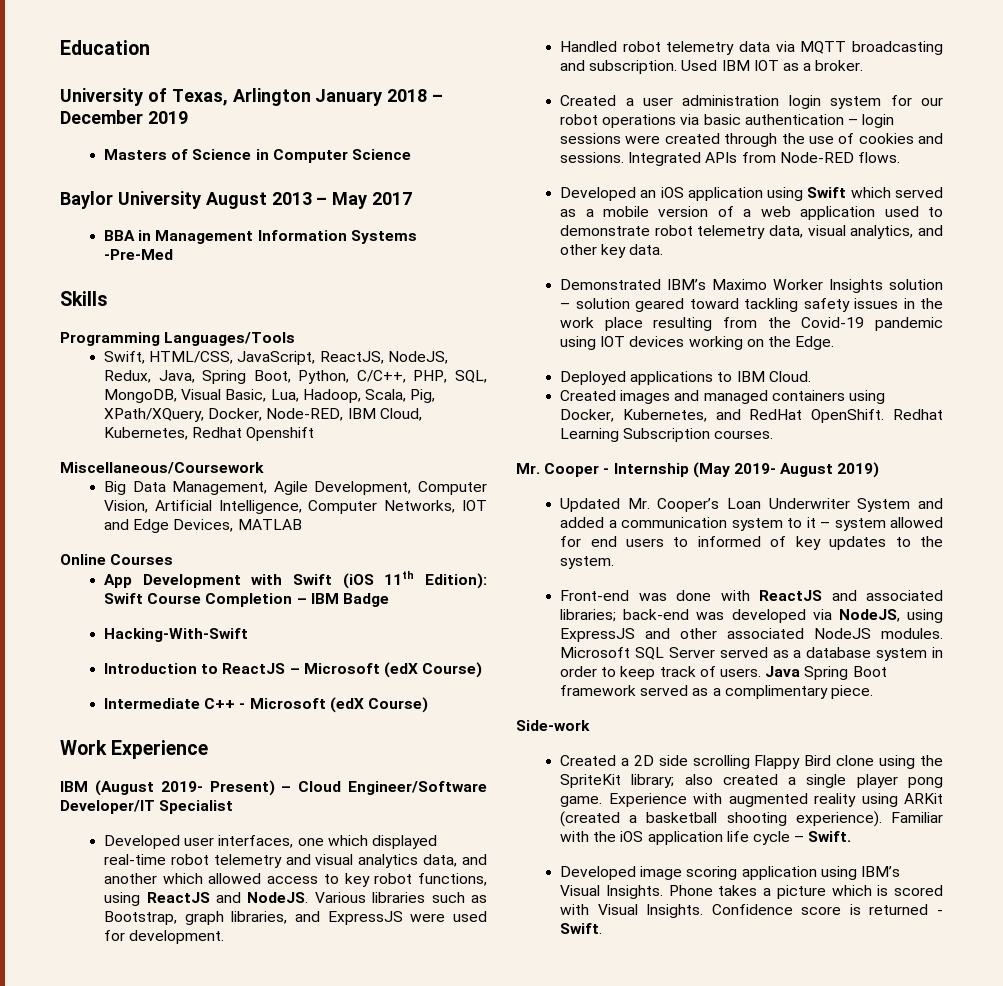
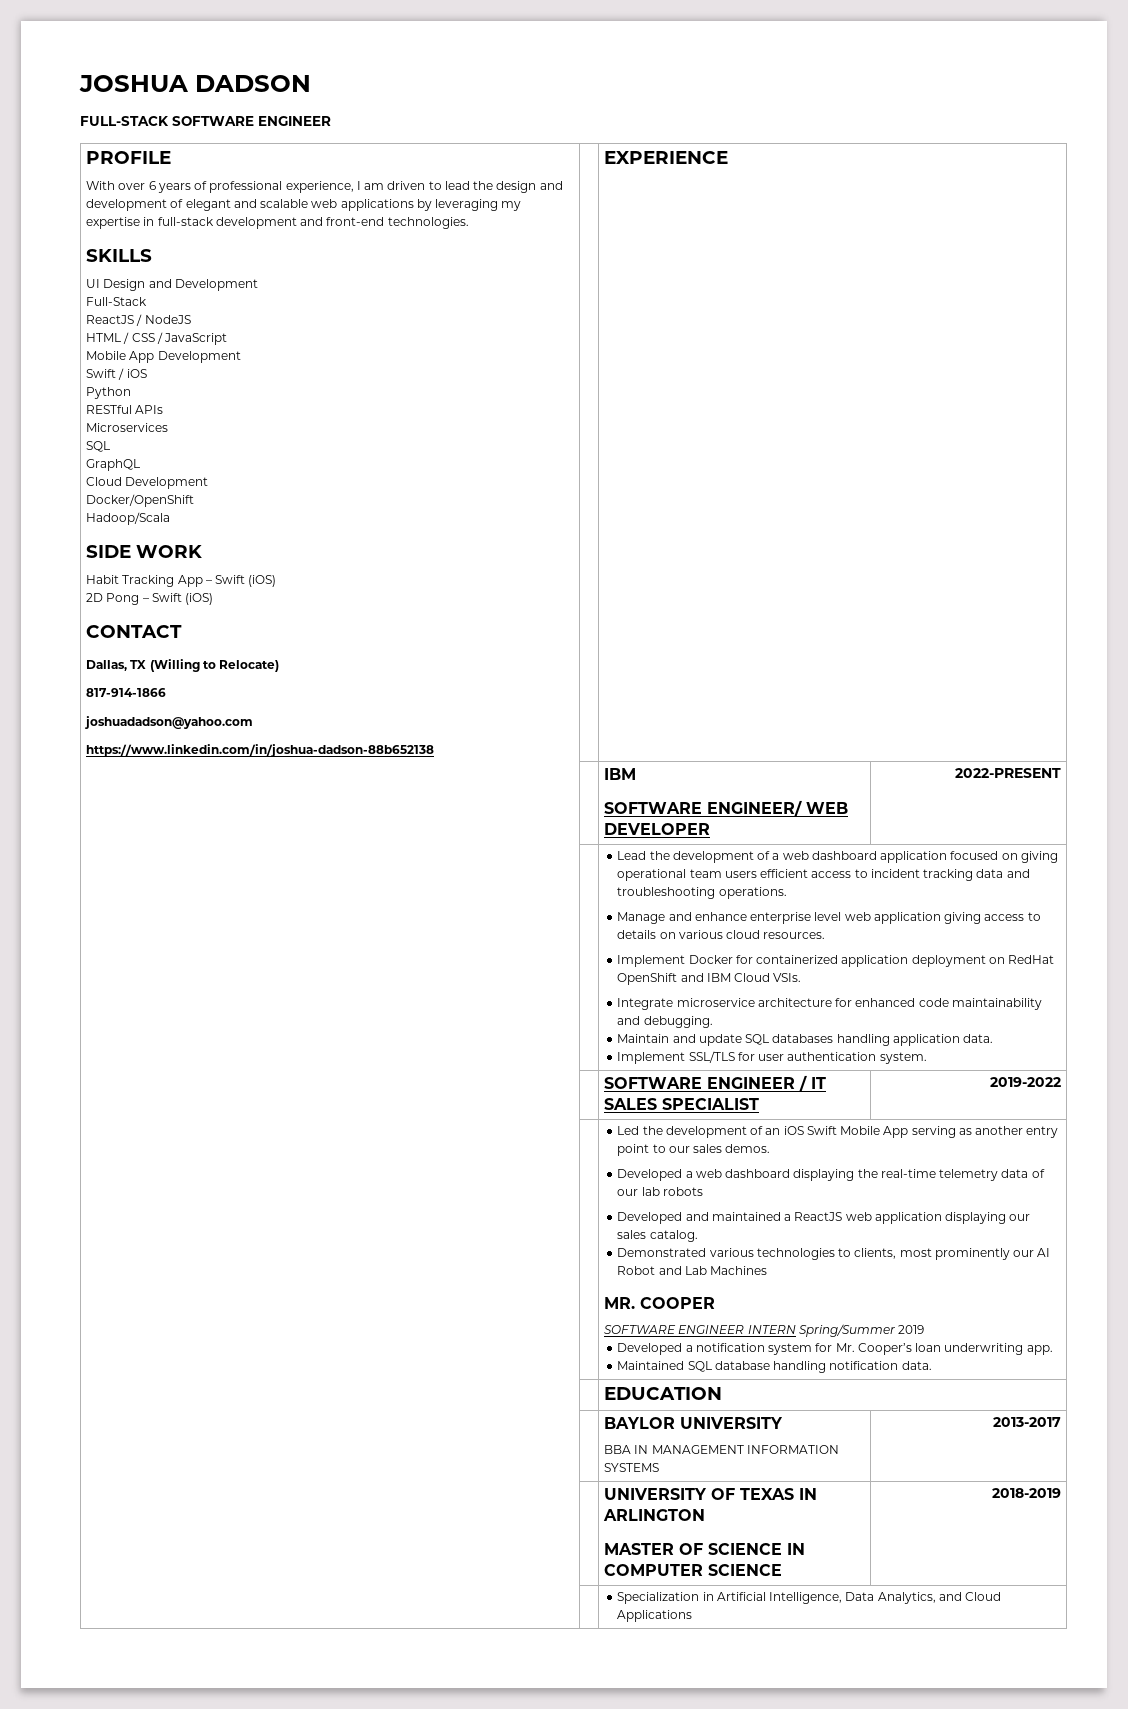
- Education
- University of Texas, Arlington January 2018 – December 2019
- Masters of Science in Computer Science
- Baylor University August 2013 – May 2017
- BBA in Management Information Systems -Pre-Med
- Skills
- Programming Languages/Tools
- Swift, HTML/CSS, JavaScript, ReactJS, NodeJS, Redux, Java, Spring Boot, Python, C/C++, PHP, SQL, MongoDB, Visual Basic, Lua, Hadoop, Scala, Pig, XPath/XQuery, Docker, Node-RED, IBM Cloud, Kubernetes, Redhat Openshift
- Miscellaneous/Coursework
- Big Data Management, Agile Development, Computer Vision, Artificial Intelligence, Computer Networks, IOT and Edge Devices, MATLAB
- Online Courses
- App Development with Swift (iOS 11th Edition): Swift Course Completion – IBM Badge
- Hacking-With-Swift
- Introduction to ReactJS – Microsoft (edX Course)
- Intermediate C++ - Microsoft (edX Course)
- Work Experience
- IBM (August 2019- Present) – Cloud Engineer/Software Developer/IT Specialist
- Developed user interfaces, one which displayed real-time robot telemetry and visual analytics data, and another which allowed access to key robot functions, using ReactJS and NodeJS. Various libraries such as Bootstrap, graph libraries, and ExpressJS were used for development.
- Handled robot telemetry data via MQTT broadcasting and subscription. Used IBM IOT as a broker.
- Created a user administration login system for our robot operations via basic authentication – login sessions were created through the use of cookies and sessions. Integrated APIs from Node-RED flows.
- Developed an iOS application using Swift which served as a mobile version of a web application used to demonstrate robot telemetry data, visual analytics, and other key data.
- Demonstrated IBM’s Maximo Worker Insights solution – solution geared toward tackling safety issues in the work place resulting from the Covid-19 pandemic using IOT devices working on the Edge.
- Deployed applications to IBM Cloud.
- Created images and managed containers using Docker, Kubernetes, and RedHat OpenShift. Redhat Learning Subscription courses.
- Mr. Cooper - Internship (May 2019- August 2019)
- Updated Mr. Cooper’s Loan Underwriter System and added a communication system to it – system allowed for end users to informed of key updates to the system.
- Front-end was done with ReactJS and associated libraries; back-end was developed via NodeJS, using ExpressJS and other associated NodeJS modules. Microsoft SQL Server served as a database system in order to keep track of users. Java Spring Boot framework served as a complimentary piece.
- Side-work
- Created a 2D side scrolling Flappy Bird clone using the SpriteKit library; also created a single player pong game. Experience with augmented reality using ARKit (created a basketball shooting experience). Familiar with the iOS application life cycle – Swift.
- Developed image scoring application using IBM’s Visual Insights. Phone takes a picture which is scored with Visual Insights. Confidence score is returned - Swift.
+ JOSHUA DADSON
+ FULL-STACK SOFTWARE ENGINEER
+ PROFILE
+ With over 6 years of professional experience, I am driven to lead the design and development of elegant and scalable web applications by leveraging my expertise in full-stack development and front-end technologies.
+ SKILLS
+ UI Design and Development
+ Full-Stack
+ ReactJS / NodeJS
+ HTML / CSS / JavaScript
+ Mobile App Development
+ Swift / iOS
+ Python
+ RESTful APIs
+ Microservices
+ SQL
+ GraphQL
+ Cloud Development
+ Docker/OpenShift
+ Hadoop/Scala
+ SIDE WORK
+ Habit Tracking App – Swift (iOS)
+ 2D Pong – Swift (iOS)
+ CONTACT
+ Dallas, TX (Willing to Relocate)
+ 817-914-1866
+ joshuadadson@yahoo.com
+ https://www.linkedin.com/in/joshua-dadson-88b652138 | | EXPERIENCE
+ | | IBM
+ SOFTWARE ENGINEER/ WEB DEVELOPER | 2022-PRESENT
+ | | Lead the development of a web dashboard application focused on giving operational team users efficient access to incident tracking data and troubleshooting operations.
+ Manage and enhance enterprise level web application giving access to details on various cloud resources.
+ Implement Docker for containerized application deployment on RedHat OpenShift and IBM Cloud VSIs.
+ Integrate microservice architecture for enhanced code maintainability and debugging.
+ Maintain and update SQL databases handling application data.
+ Implement SSL/TLS for user authentication system.
+ | | SOFTWARE ENGINEER / IT SALES SPECIALIST | 2019-2022
+ | | Led the development of an iOS Swift Mobile App serving as another entry point to our sales demos.
+ Developed a web dashboard displaying the real-time telemetry data of our lab robots
+ Developed and maintained a ReactJS web application displaying our sales catalog.
+ Demonstrated various technologies to clients, most prominently our AI Robot and Lab Machines
+ MR. COOPER
+ SOFTWARE ENGINEER INTERN Spring/Summer 2019
+ Developed a notification system for Mr. Cooper’s loan underwriting app.
+ Maintained SQL database handling notification data.
+ | | EDUCATION
+ | | BAYLOR UNIVERSITY
+ BBA IN MANAGEMENT INFORMATION SYSTEMS | 2013-2017
+ | | UNIVERSITY OF TEXAS IN ARLINGTON
+ MASTER OF SCIENCE IN COMPUTER SCIENCE | 2018-2019
+ | | Specialization in Artificial Intelligence, Data Analytics, and Cloud Applications

